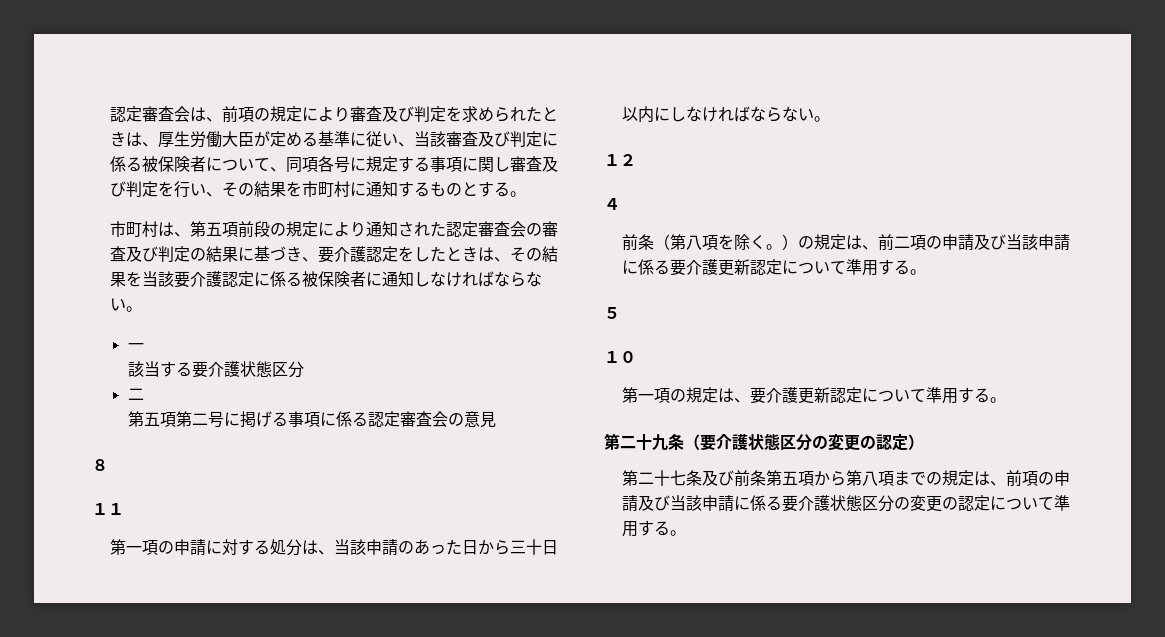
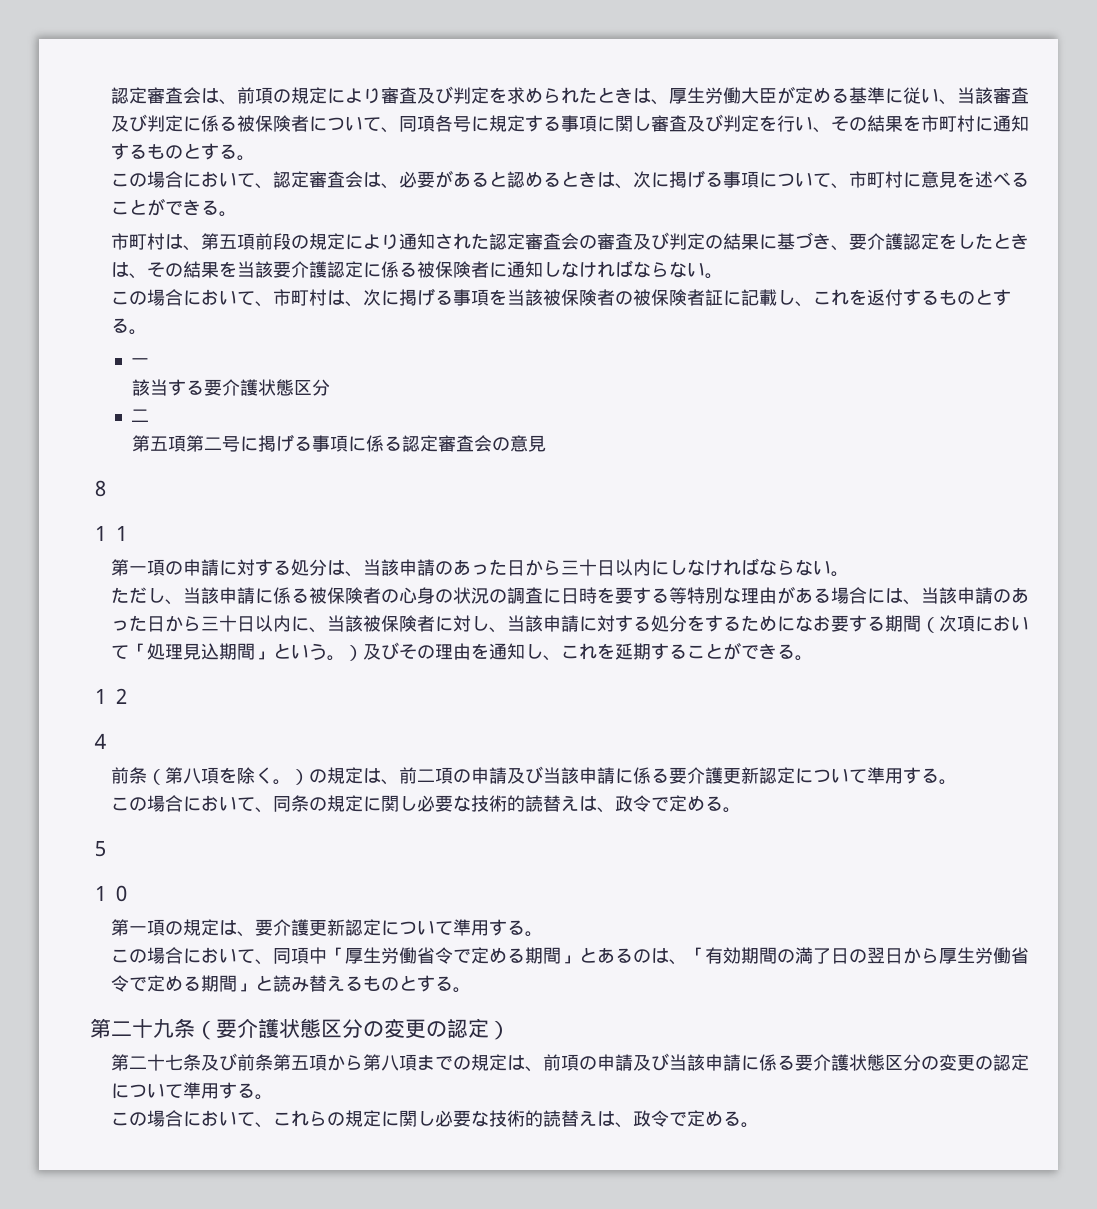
+ この場合において、認定審査会は、必要があると認めるときは、次に掲げる事項について、市町村に意見を述べることができる。
+ この場合において、市町村は、次に掲げる事項を当該被保険者の被保険者証に記載し、これを返付するものとする。
+ ただし、当該申請に係る被保険者の心身の状況の調査に日時を要する等特別な理由がある場合には、当該申請のあった日から三十日以内に、当該被保険者に対し、当該申請に対する処分をするためになお要する期間（次項において「処理見込期間」という。）及びその理由を通知し、これを延期することができる。
+ この場合において、同条の規定に関し必要な技術的読替えは、政令で定める。
+ この場合において、同項中「厚生労働省令で定める期間」とあるのは、「有効期間の満了日の翌日から厚生労働省令で定める期間」と読み替えるものとする。
+ この場合において、これらの規定に関し必要な技術的読替えは、政令で定める。

